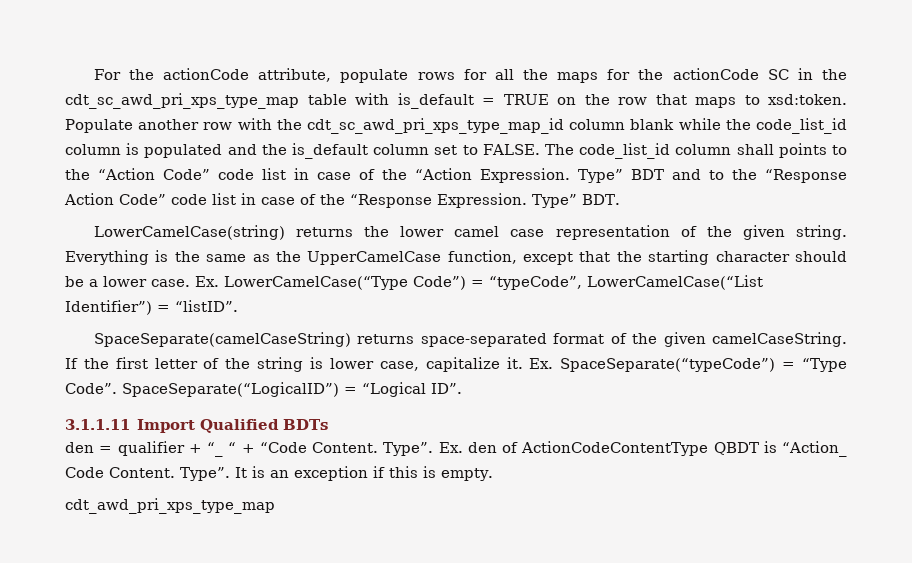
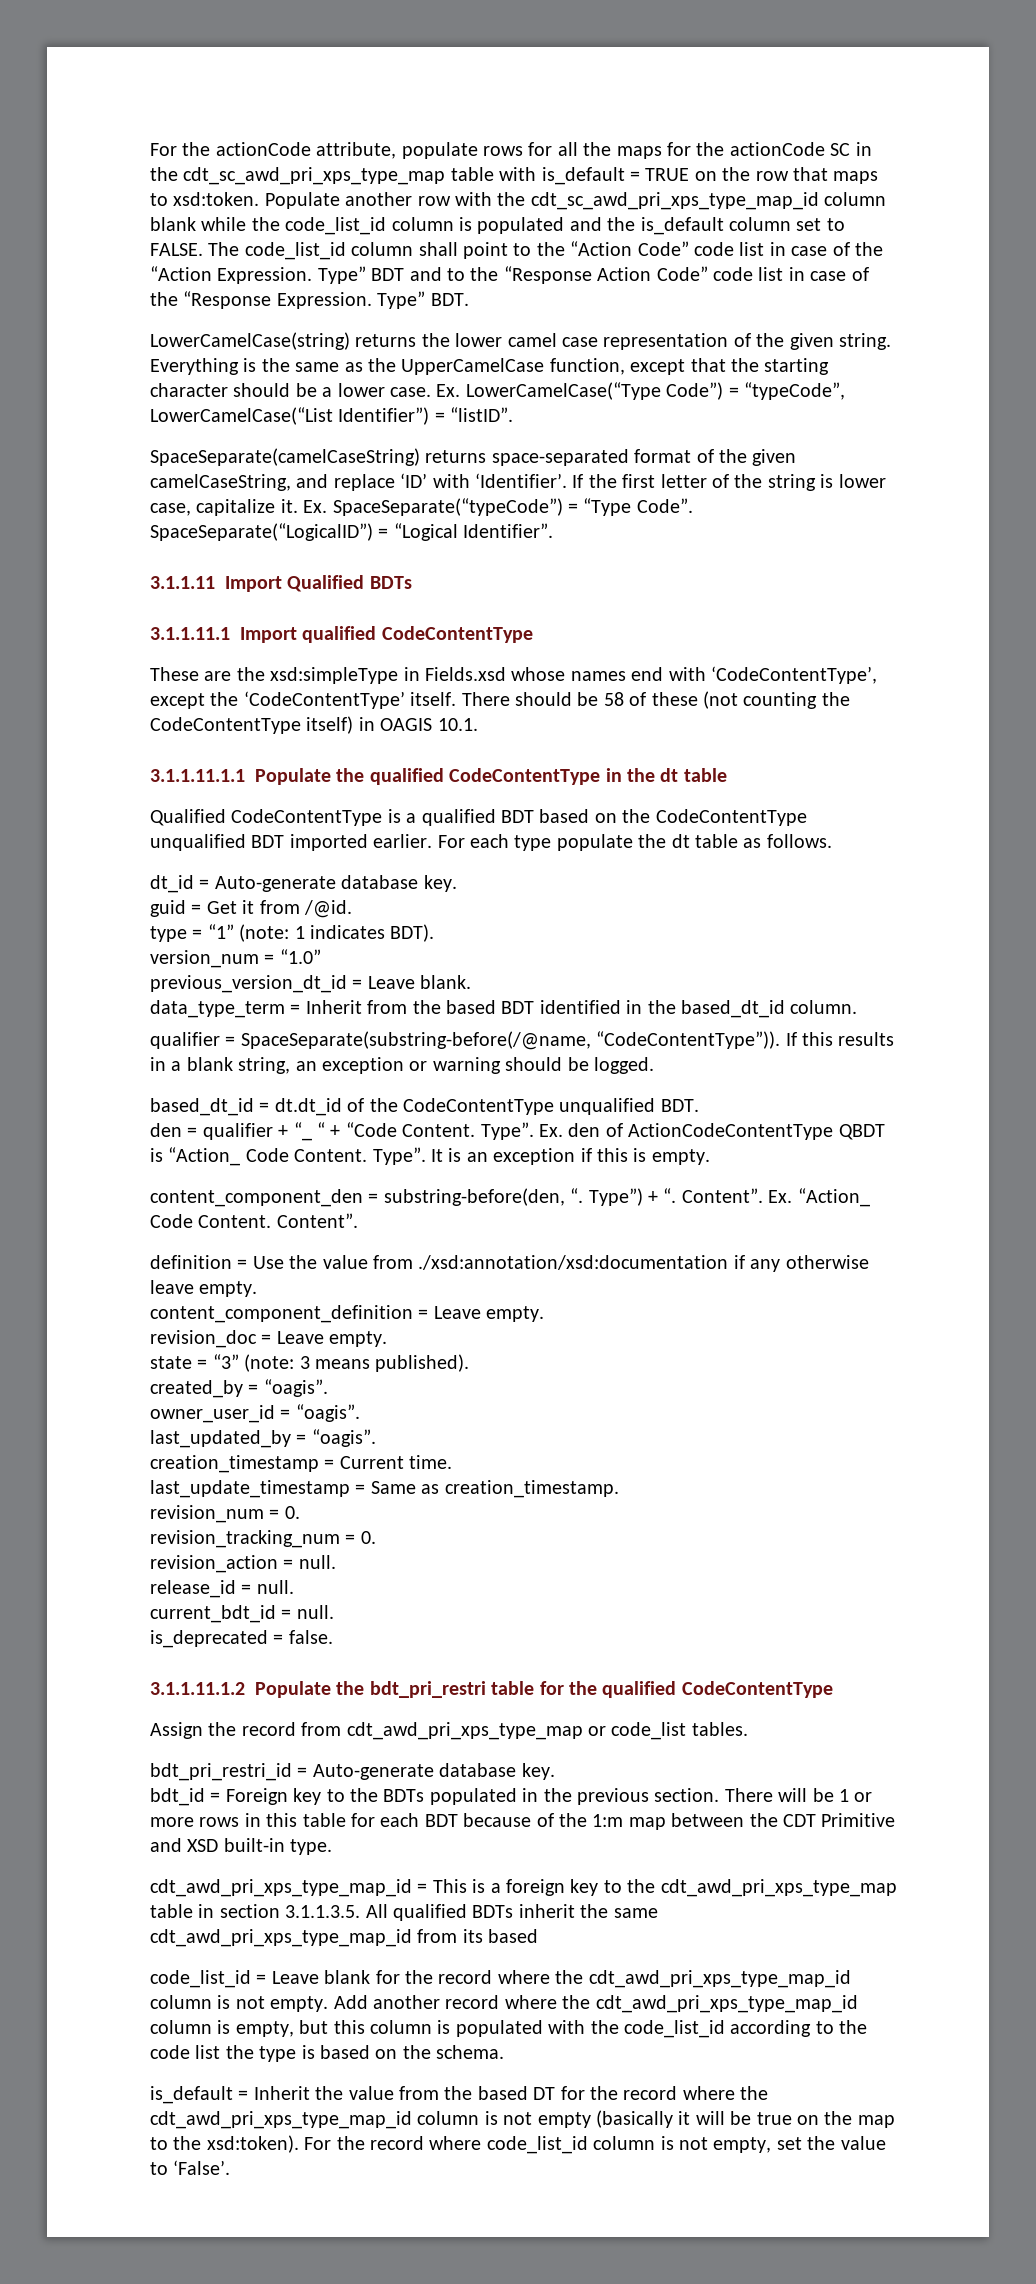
- The code_list_id column shall points to the “Action Code” code list in case of the “Action Expression.
+ The code_list_id column shall point to the “Action Code” code list in case of the “Action Expression.
- SpaceSeparate(camelCaseString) returns space-separated format of the given camelCaseString.
+ SpaceSeparate(camelCaseString) returns space-separated format of the given camelCaseString, and replace ‘ID’ with ‘Identifier’.
- SpaceSeparate(“LogicalID”) = “Logical ID”.
+ SpaceSeparate(“LogicalID”) = “Logical Identifier”.
+ 3.1.1.11.1 Import qualified CodeContentType
+ These are the xsd:simpleType in Fields.xsd whose names end with ‘CodeContentType’, except the ‘CodeContentType’ itself. There should be 58 of these (not counting the CodeContentType itself) in OAGIS 10.1.
+ 3.1.1.11.1.1 Populate the qualified CodeContentType in the dt table
+ Qualified CodeContentType is a qualified BDT based on the CodeContentType unqualified BDT imported earlier. For each type populate the dt table as follows.
+ dt_id = Auto-generate database key.
+ guid = Get it from /@id.
+ type = “1” (note: 1 indicates BDT).
+ version_num = “1.0”
+ previous_version_dt_id = Leave blank.
+ data_type_term = Inherit from the based BDT identified in the based_dt_id column.
+ qualifier = SpaceSeparate(substring-before(/@name, “CodeContentType”)). If this results in a blank string, an exception or warning should be logged.
+ based_dt_id = dt.dt_id of the CodeContentType unqualified BDT.
- cdt_awd_pri_xps_type_map
+ content_component_den = substring-before(den, “. Type”) + “. Content”. Ex. “Action_ Code Content. Content”.
+ definition = Use the value from ./xsd:annotation/xsd:documentation if any otherwise leave empty.
+ content_component_definition = Leave empty.
+ revision_doc = Leave empty.
+ state = “3” (note: 3 means published).
+ created_by = “oagis”.
+ owner_user_id = “oagis”.
+ last_updated_by = “oagis”.
+ creation_timestamp = Current time.
+ last_update_timestamp = Same as creation_timestamp.
+ revision_num = 0.
+ revision_tracking_num = 0.
+ revision_action = null.
+ release_id = null.
+ current_bdt_id = null.
+ is_deprecated = false.
+ 3.1.1.11.1.2 Populate the bdt_pri_restri table for the qualified CodeContentType
+ Assign the record from cdt_awd_pri_xps_type_map or code_list tables.
+ bdt_pri_restri_id = Auto-generate database key.
+ bdt_id = Foreign key to the BDTs populated in the previous section. There will be 1 or more rows in this table for each BDT because of the 1:m map between the CDT Primitive and XSD built-in type.
+ cdt_awd_pri_xps_type_map_id = This is a foreign key to the cdt_awd_pri_xps_type_map table in section 3.1.1.3.5. All qualified BDTs inherit the same cdt_awd_pri_xps_type_map_id from its based
+ code_list_id = Leave blank for the record where the cdt_awd_pri_xps_type_map_id column is not empty. Add another record where the cdt_awd_pri_xps_type_map_id column is empty, but this column is populated with the code_list_id according to the code list the type is based on the schema.
+ is_default = Inherit the value from the based DT for the record where the cdt_awd_pri_xps_type_map_id column is not empty (basically it will be true on the map to the xsd:token). For the record where code_list_id column is not empty, set the value to ‘False’.

